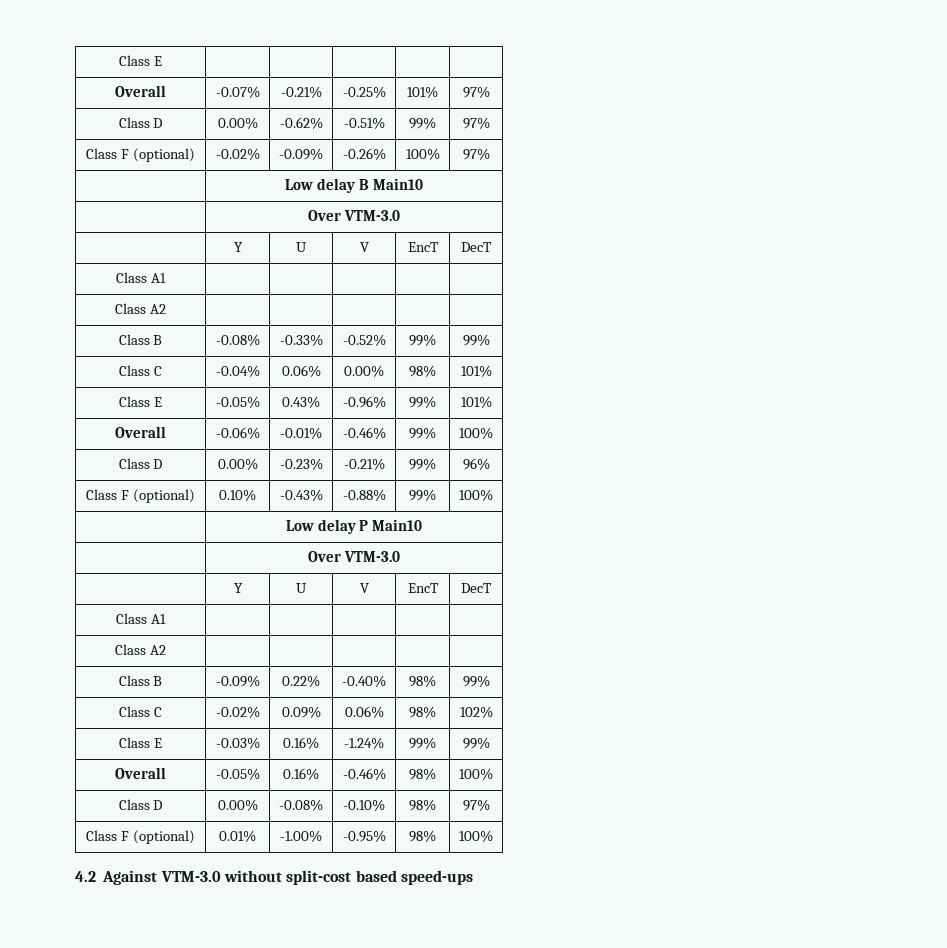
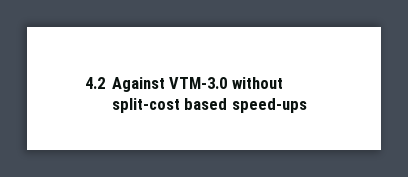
- Class E | | | | |
- Overall | -0.07% | -0.21% | -0.25% | 101% | 97%
- Class D | 0.00% | -0.62% | -0.51% | 99% | 97%
- Class F (optional) | -0.02% | -0.09% | -0.26% | 100% | 97%
- | Low delay B Main10
- | Over VTM-3.0
- | Y | U | V | EncT | DecT
- Class A1 | | | | |
- Class A2 | | | | |
- Class B | -0.08% | -0.33% | -0.52% | 99% | 99%
- Class C | -0.04% | 0.06% | 0.00% | 98% | 101%
- Class E | -0.05% | 0.43% | -0.96% | 99% | 101%
- Overall | -0.06% | -0.01% | -0.46% | 99% | 100%
- Class D | 0.00% | -0.23% | -0.21% | 99% | 96%
- Class F (optional) | 0.10% | -0.43% | -0.88% | 99% | 100%
- | Low delay P Main10
- | Over VTM-3.0
- | Y | U | V | EncT | DecT
- Class A1 | | | | |
- Class A2 | | | | |
- Class B | -0.09% | 0.22% | -0.40% | 98% | 99%
- Class C | -0.02% | 0.09% | 0.06% | 98% | 102%
- Class E | -0.03% | 0.16% | -1.24% | 99% | 99%
- Overall | -0.05% | 0.16% | -0.46% | 98% | 100%
- Class D | 0.00% | -0.08% | -0.10% | 98% | 97%
- Class F (optional) | 0.01% | -1.00% | -0.95% | 98% | 100%

